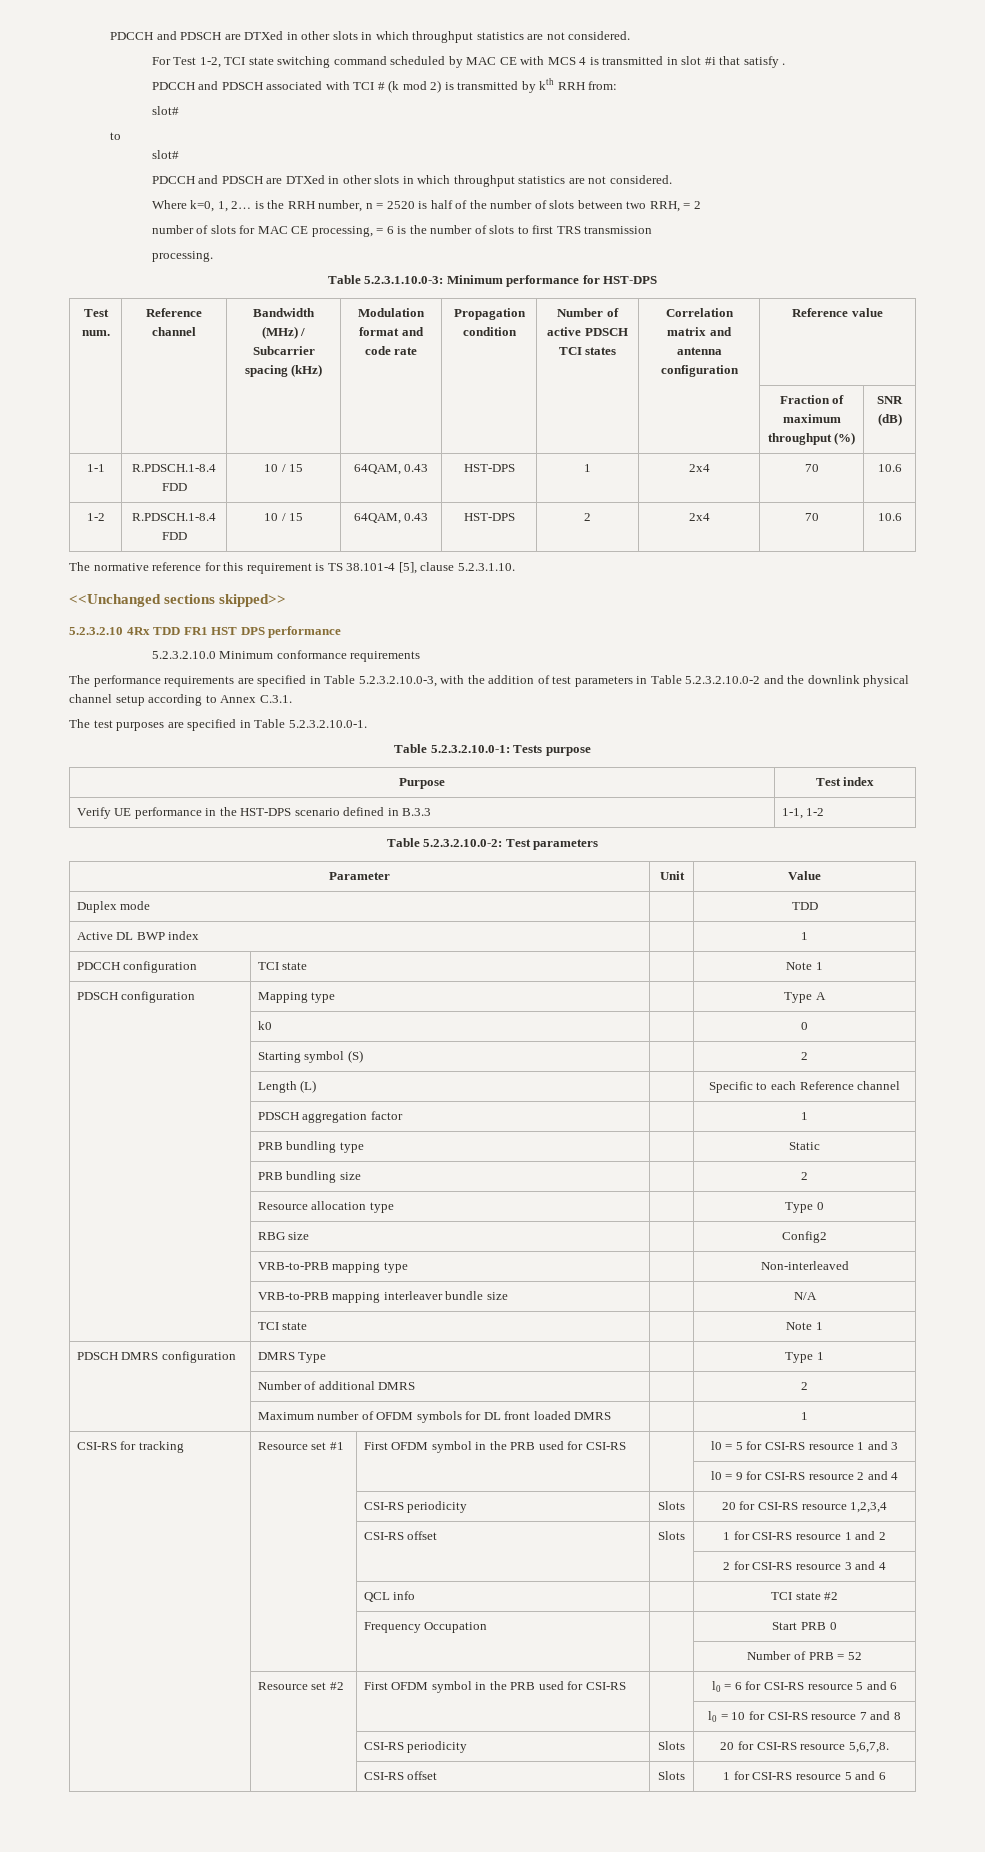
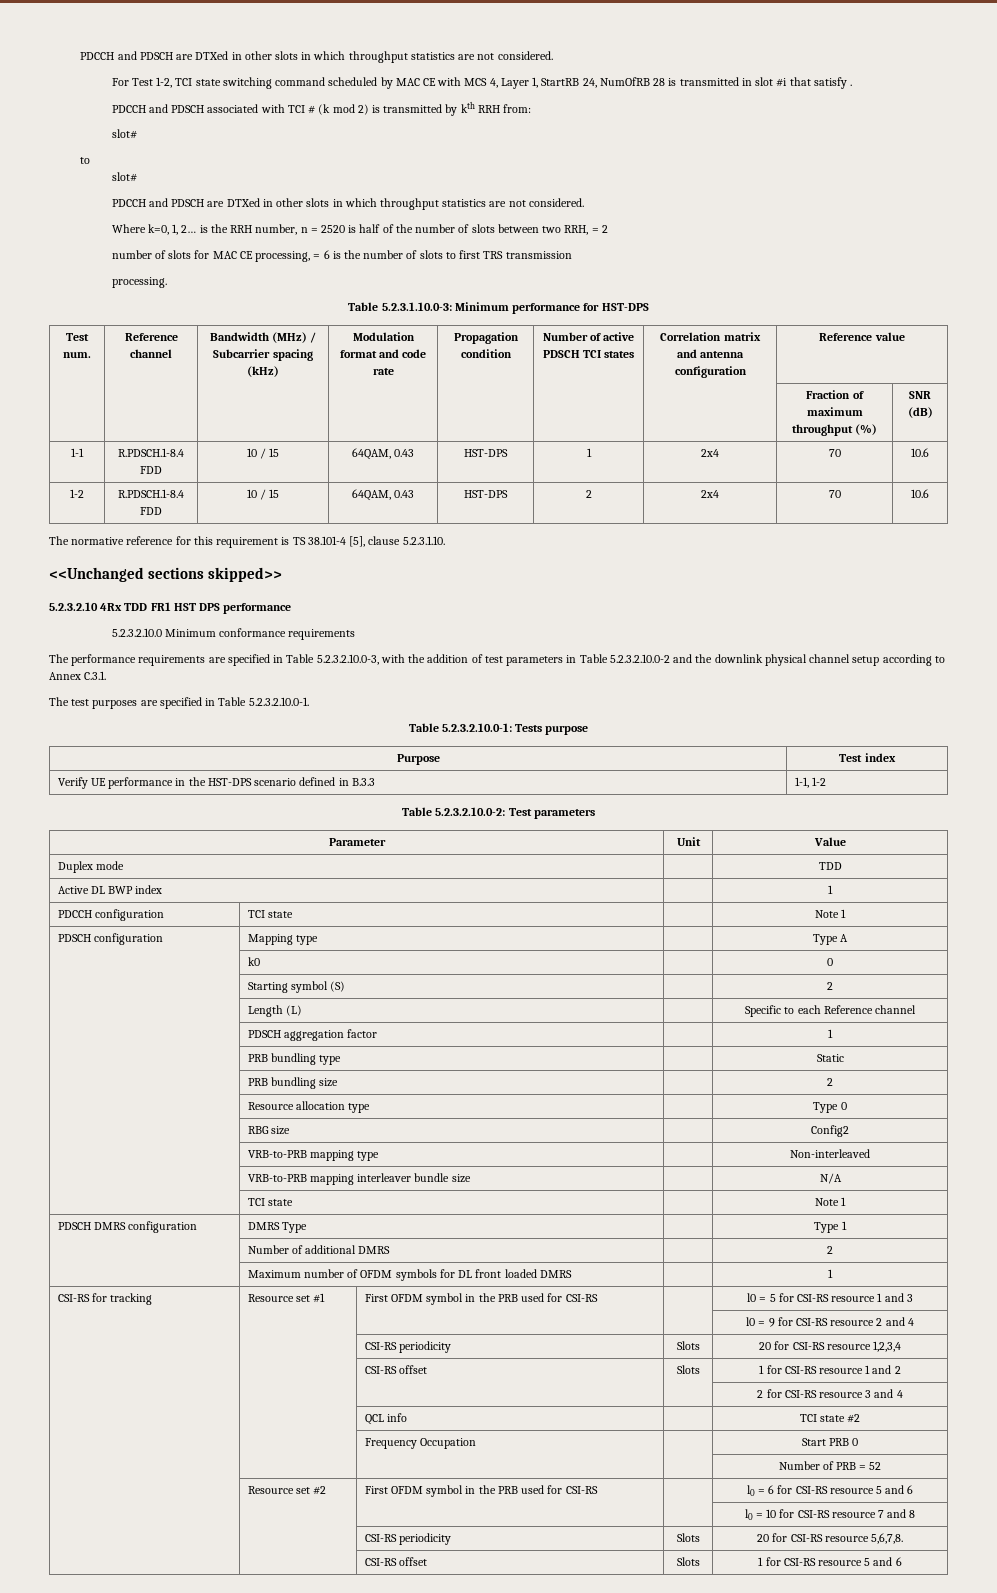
- For Test 1-2, TCI state switching command scheduled by MAC CE with MCS 4 is transmitted in slot #i that satisfy .
+ For Test 1-2, TCI state switching command scheduled by MAC CE with MCS 4, Layer 1, StartRB 24, NumOfRB 28 is transmitted in slot #i that satisfy .

